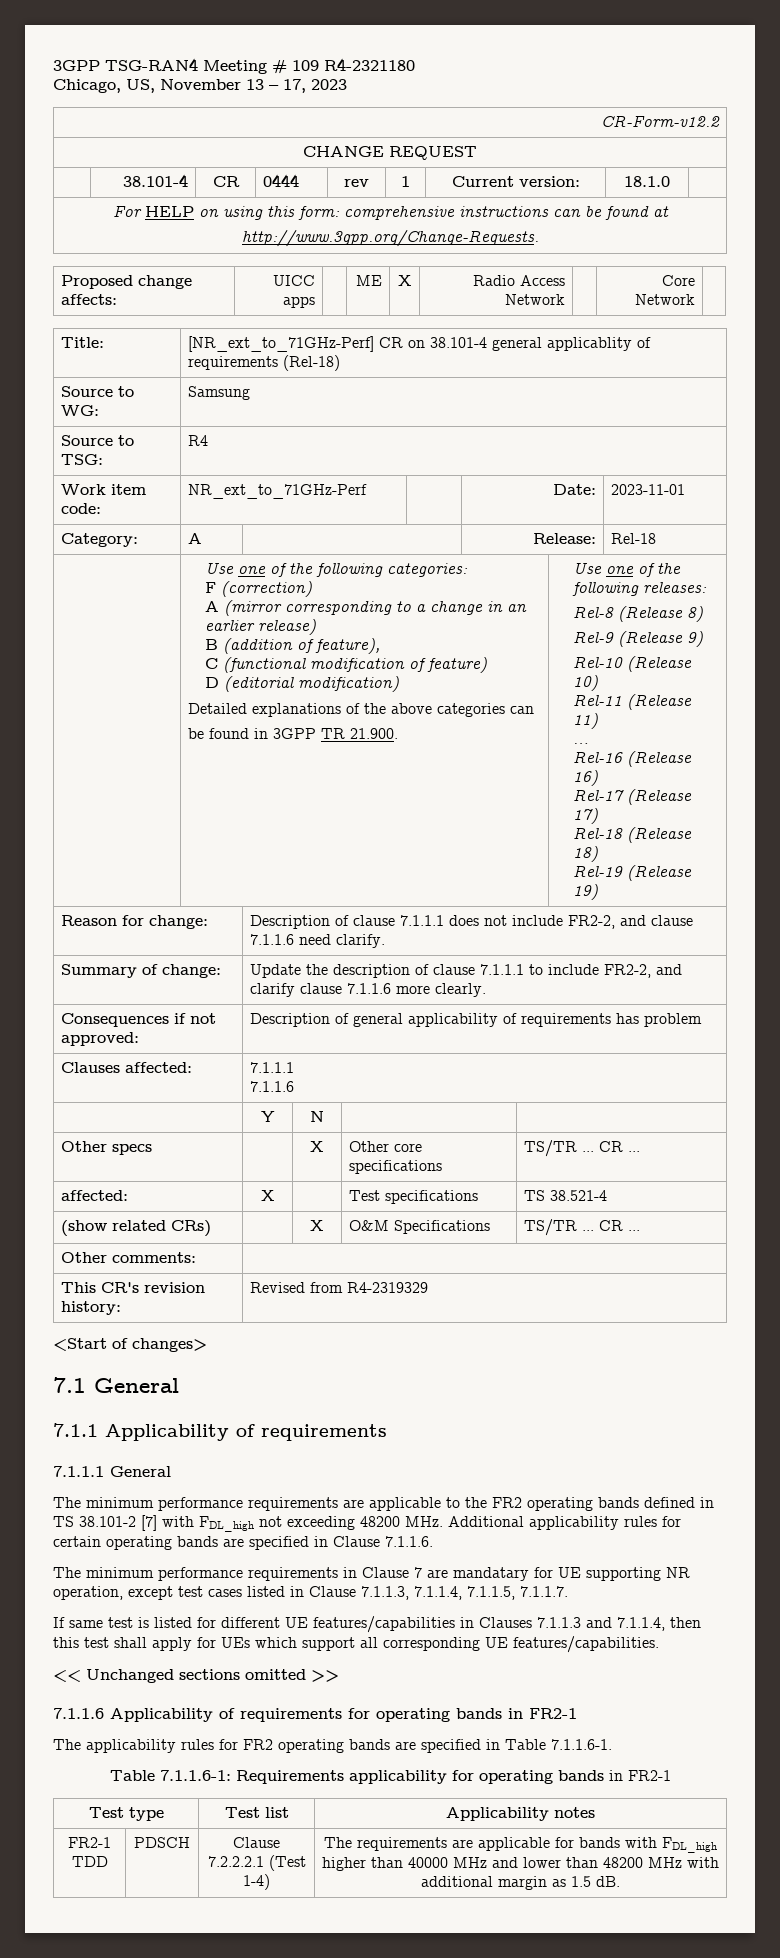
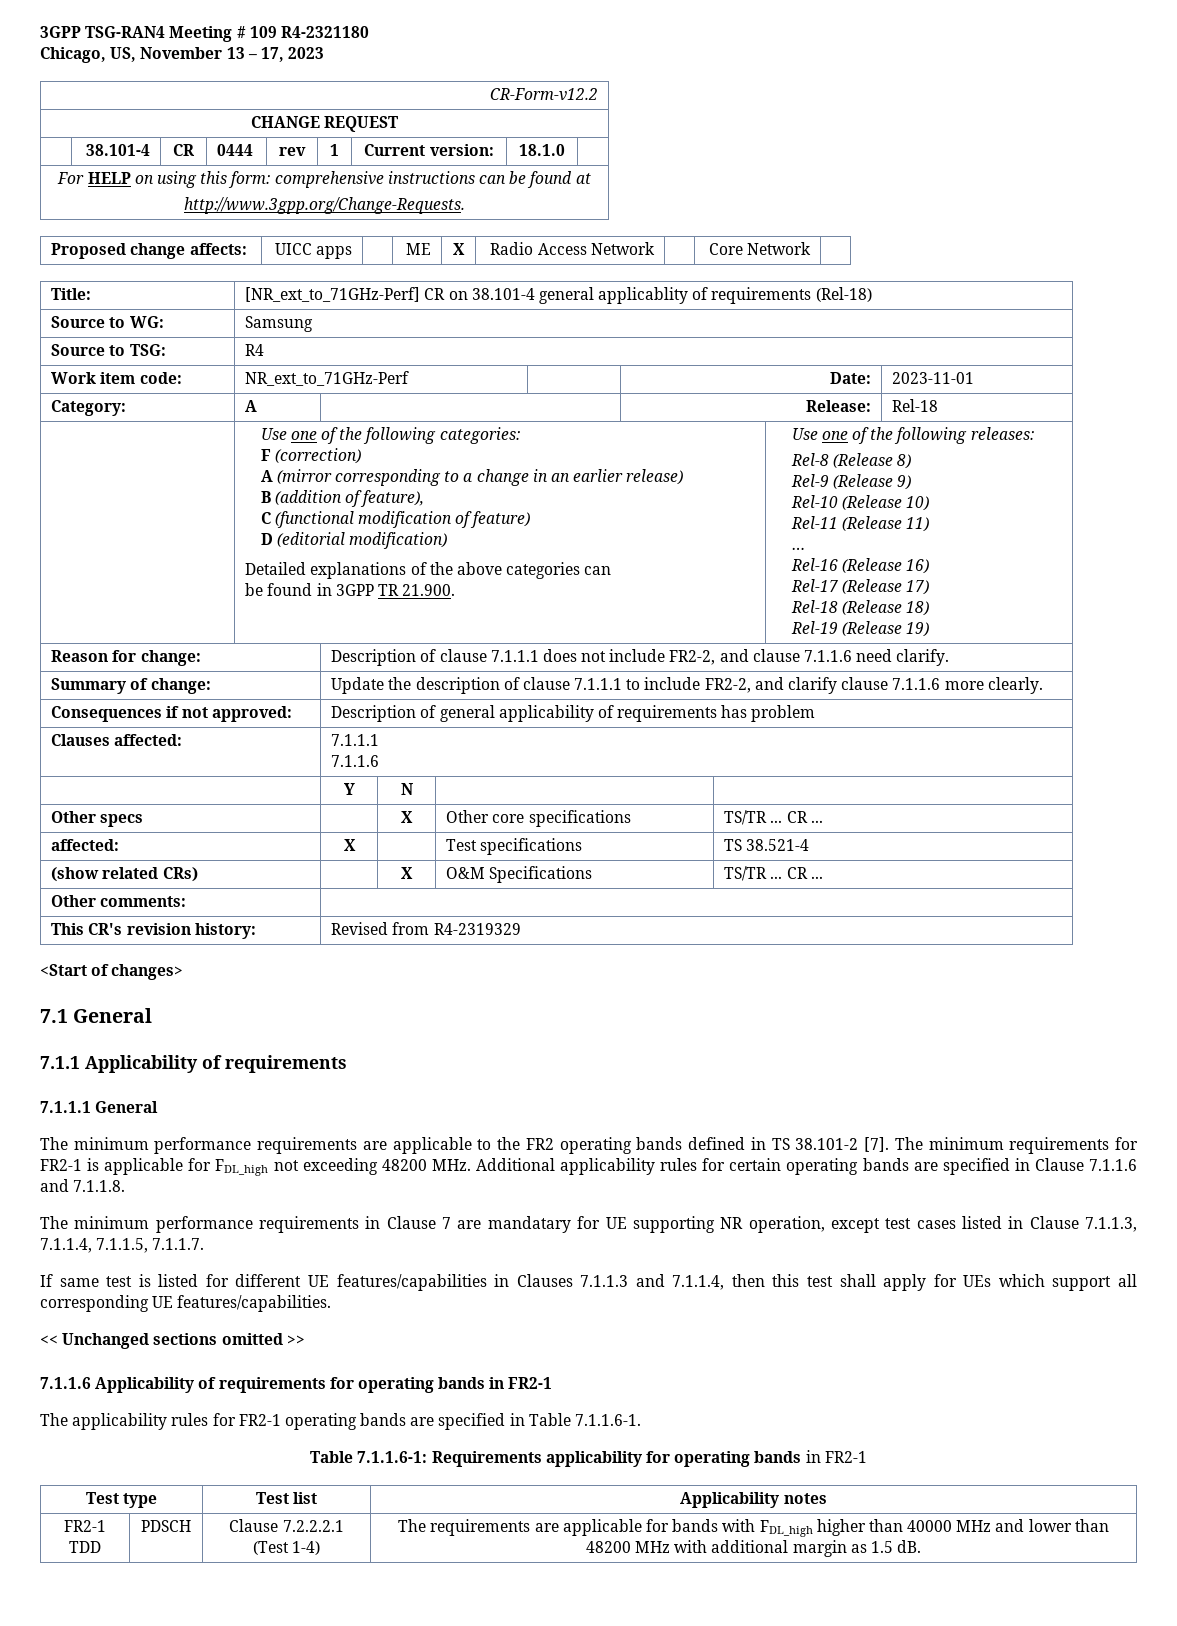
- The minimum performance requirements are applicable to the FR2 operating bands defined in TS 38.101-2 [7] with FDL_high not exceeding 48200 MHz. Additional applicability rules for certain operating bands are specified in Clause 7.1.1.6.
+ The minimum performance requirements are applicable to the FR2 operating bands defined in TS 38.101-2 [7]. The minimum requirements for FR2-1 is applicable for FDL_high not exceeding 48200 MHz. Additional applicability rules for certain operating bands are specified in Clause 7.1.1.6 and 7.1.1.8.
- The applicability rules for FR2 operating bands are specified in Table 7.1.1.6-1.
+ The applicability rules for FR2-1 operating bands are specified in Table 7.1.1.6-1.

